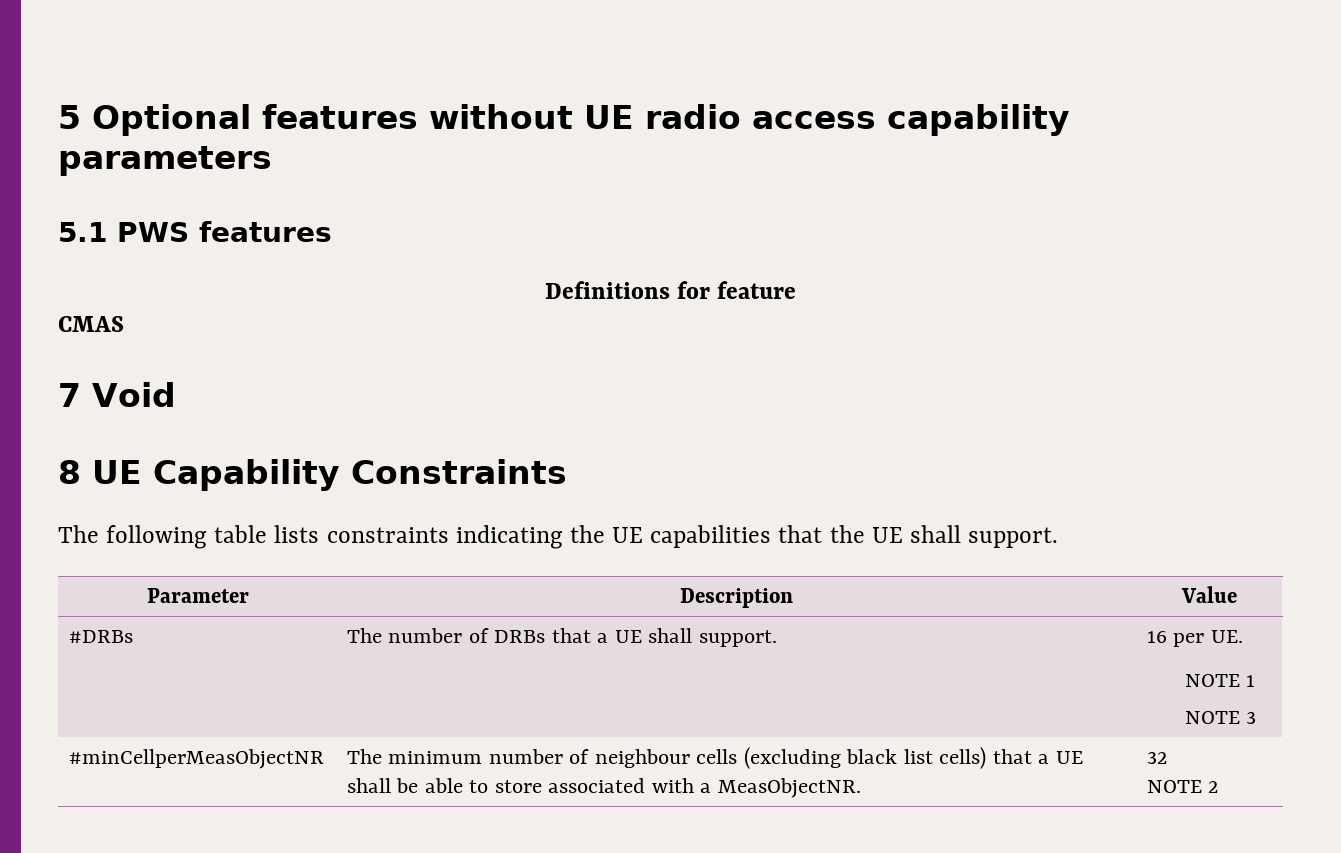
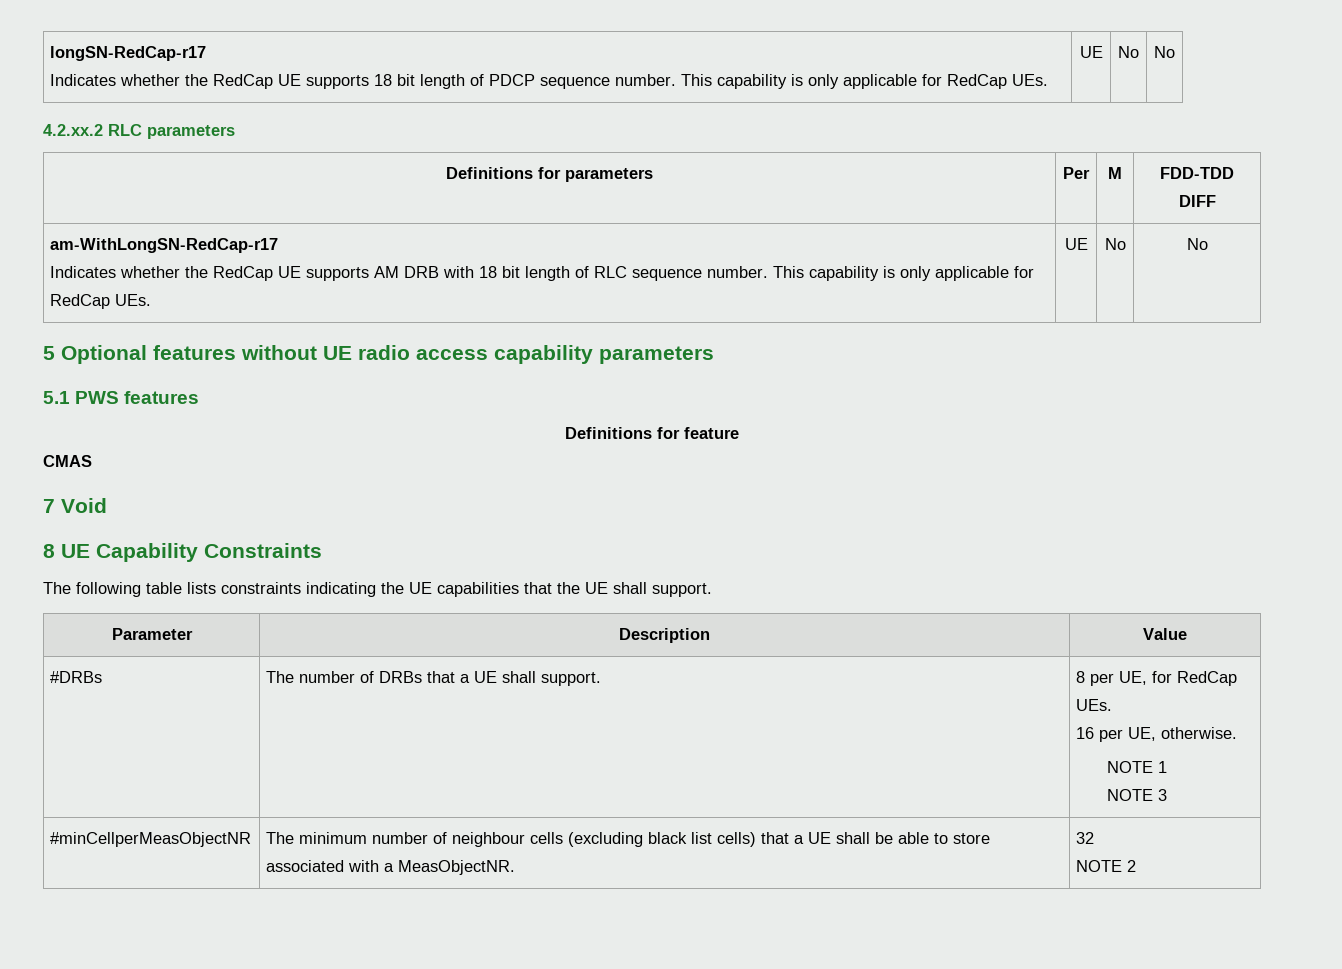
+ longSN-RedCap-r17
+ Indicates whether the RedCap UE supports 18 bit length of PDCP sequence number. This capability is only applicable for RedCap UEs. | UE | No | No
+ 4.2.xx.2 RLC parameters
+ Definitions for parameters | Per | M | FDD-TDD DIFF
+ am-WithLongSN-RedCap-r17
+ Indicates whether the RedCap UE supports AM DRB with 18 bit length of RLC sequence number. This capability is only applicable for RedCap UEs. | UE | No | No
- #DRBs | The number of DRBs that a UE shall support. | 16 per UE.
+ #DRBs | The number of DRBs that a UE shall support. | 8 per UE, for RedCap UEs.
+ 16 per UE, otherwise.

